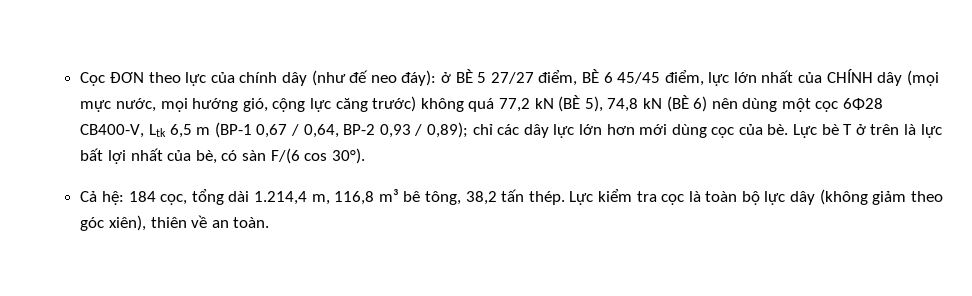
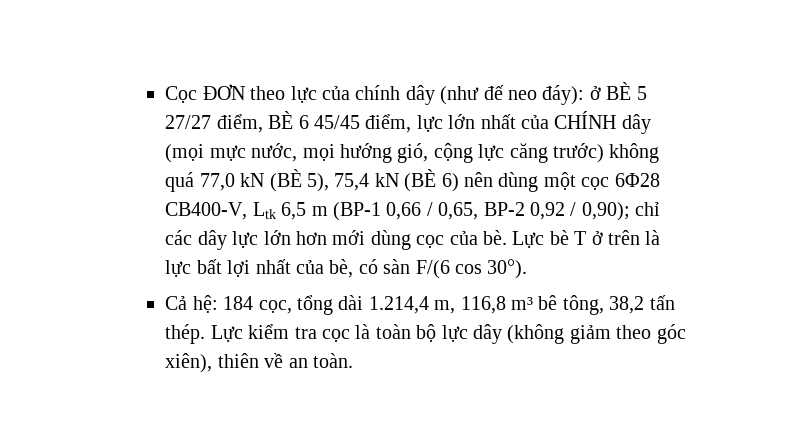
- ở BÈ 5 27/27 điểm, BÈ 6 45/45 điểm, lực lớn nhất của CHÍNH dây (mọi mực nước, mọi hướng gió, cộng lực căng trước) không quá 77,2 kN (BÈ 5), 74,8 kN (BÈ 6) nên dùng một cọc 6Φ28 CB400-V, Ltk 6,5 m (BP-1 0,67 / 0,64, BP-2 0,93 / 0,89);
+ ở BÈ 5 27/27 điểm, BÈ 6 45/45 điểm, lực lớn nhất của CHÍNH dây (mọi mực nước, mọi hướng gió, cộng lực căng trước) không quá 77,0 kN (BÈ 5), 75,4 kN (BÈ 6) nên dùng một cọc 6Φ28 CB400-V, Ltk 6,5 m (BP-1 0,66 / 0,65, BP-2 0,92 / 0,90);

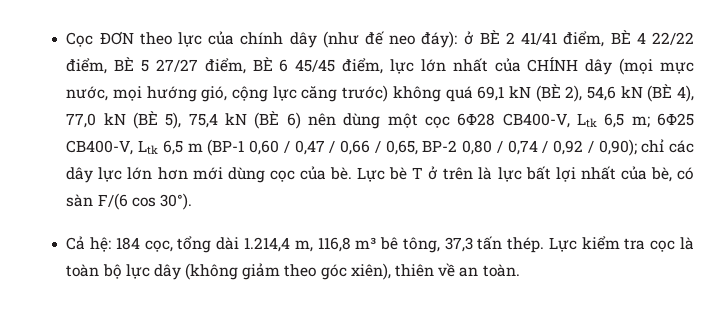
- ở BÈ 5 27/27 điểm, BÈ 6 45/45 điểm, lực lớn nhất của CHÍNH dây (mọi mực nước, mọi hướng gió, cộng lực căng trước) không quá 77,0 kN (BÈ 5), 75,4 kN (BÈ 6) nên dùng một cọc 6Φ28 CB400-V, Ltk 6,5 m (BP-1 0,66 / 0,65, BP-2 0,92 / 0,90);
+ ở BÈ 2 41/41 điểm, BÈ 4 22/22 điểm, BÈ 5 27/27 điểm, BÈ 6 45/45 điểm, lực lớn nhất của CHÍNH dây (mọi mực nước, mọi hướng gió, cộng lực căng trước) không quá 69,1 kN (BÈ 2), 54,6 kN (BÈ 4), 77,0 kN (BÈ 5), 75,4 kN (BÈ 6) nên dùng một cọc 6Φ28 CB400-V, Ltk 6,5 m; 6Φ25 CB400-V, Ltk 6,5 m (BP-1 0,60 / 0,47 / 0,66 / 0,65, BP-2 0,80 / 0,74 / 0,92 / 0,90);
- Cả hệ: 184 cọc, tổng dài 1.214,4 m, 116,8 m³ bê tông, 38,2 tấn thép.
+ Cả hệ: 184 cọc, tổng dài 1.214,4 m, 116,8 m³ bê tông, 37,3 tấn thép.

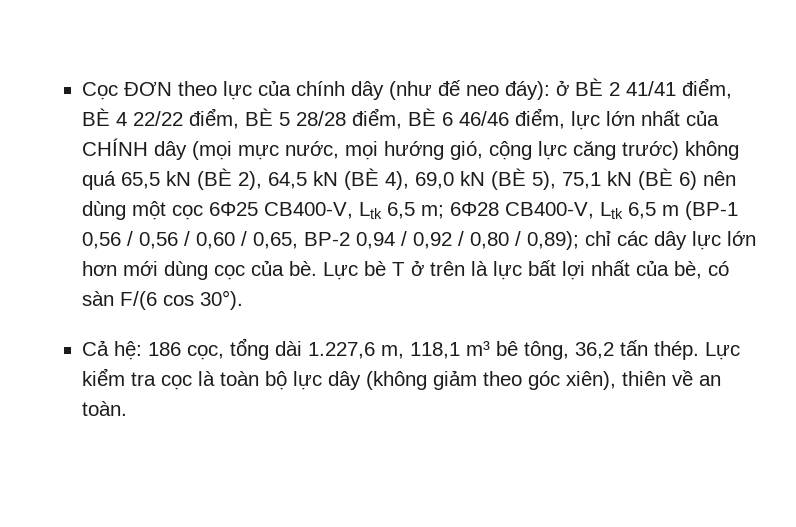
- ở BÈ 2 41/41 điểm, BÈ 4 22/22 điểm, BÈ 5 27/27 điểm, BÈ 6 45/45 điểm, lực lớn nhất của CHÍNH dây (mọi mực nước, mọi hướng gió, cộng lực căng trước) không quá 69,1 kN (BÈ 2), 54,6 kN (BÈ 4), 77,0 kN (BÈ 5), 75,4 kN (BÈ 6) nên dùng một cọc 6Φ28 CB400-V, Ltk 6,5 m;
+ ở BÈ 2 41/41 điểm, BÈ 4 22/22 điểm, BÈ 5 28/28 điểm, BÈ 6 46/46 điểm, lực lớn nhất của CHÍNH dây (mọi mực nước, mọi hướng gió, cộng lực căng trước) không quá 65,5 kN (BÈ 2), 64,5 kN (BÈ 4), 69,0 kN (BÈ 5), 75,1 kN (BÈ 6) nên dùng một cọc 6Φ25 CB400-V, Ltk 6,5 m;
- 6Φ25 CB400-V, Ltk 6,5 m (BP-1 0,60 / 0,47 / 0,66 / 0,65, BP-2 0,80 / 0,74 / 0,92 / 0,90);
+ 6Φ28 CB400-V, Ltk 6,5 m (BP-1 0,56 / 0,56 / 0,60 / 0,65, BP-2 0,94 / 0,92 / 0,80 / 0,89);
- Cả hệ: 184 cọc, tổng dài 1.214,4 m, 116,8 m³ bê tông, 37,3 tấn thép.
+ Cả hệ: 186 cọc, tổng dài 1.227,6 m, 118,1 m³ bê tông, 36,2 tấn thép.

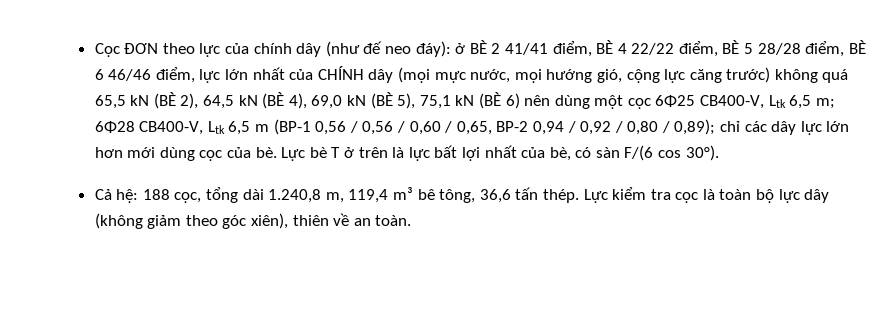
- Cả hệ: 186 cọc, tổng dài 1.227,6 m, 118,1 m³ bê tông, 36,2 tấn thép.
+ Cả hệ: 188 cọc, tổng dài 1.240,8 m, 119,4 m³ bê tông, 36,6 tấn thép.

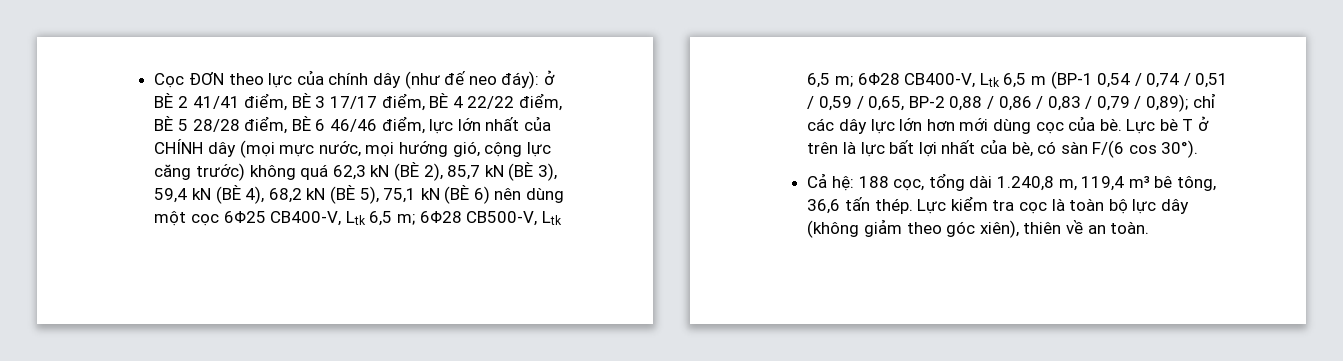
- ở BÈ 2 41/41 điểm, BÈ 4 22/22 điểm, BÈ 5 28/28 điểm, BÈ 6 46/46 điểm, lực lớn nhất của CHÍNH dây (mọi mực nước, mọi hướng gió, cộng lực căng trước) không quá 65,5 kN (BÈ 2), 64,5 kN (BÈ 4), 69,0 kN (BÈ 5), 75,1 kN (BÈ 6) nên dùng một cọc 6Φ25 CB400-V, Ltk 6,5 m;
+ ở BÈ 2 41/41 điểm, BÈ 3 17/17 điểm, BÈ 4 22/22 điểm, BÈ 5 28/28 điểm, BÈ 6 46/46 điểm, lực lớn nhất của CHÍNH dây (mọi mực nước, mọi hướng gió, cộng lực căng trước) không quá 62,3 kN (BÈ 2), 85,7 kN (BÈ 3), 59,4 kN (BÈ 4), 68,2 kN (BÈ 5), 75,1 kN (BÈ 6) nên dùng một cọc 6Φ25 CB400-V, Ltk 6,5 m;
- 6Φ28 CB400-V, Ltk 6,5 m (BP-1 0,56 / 0,56 / 0,60 / 0,65, BP-2 0,94 / 0,92 / 0,80 / 0,89);
+ 6Φ28 CB500-V, Ltk 6,5 m; 6Φ28 CB400-V, Ltk 6,5 m (BP-1 0,54 / 0,74 / 0,51 / 0,59 / 0,65, BP-2 0,88 / 0,86 / 0,83 / 0,79 / 0,89);

